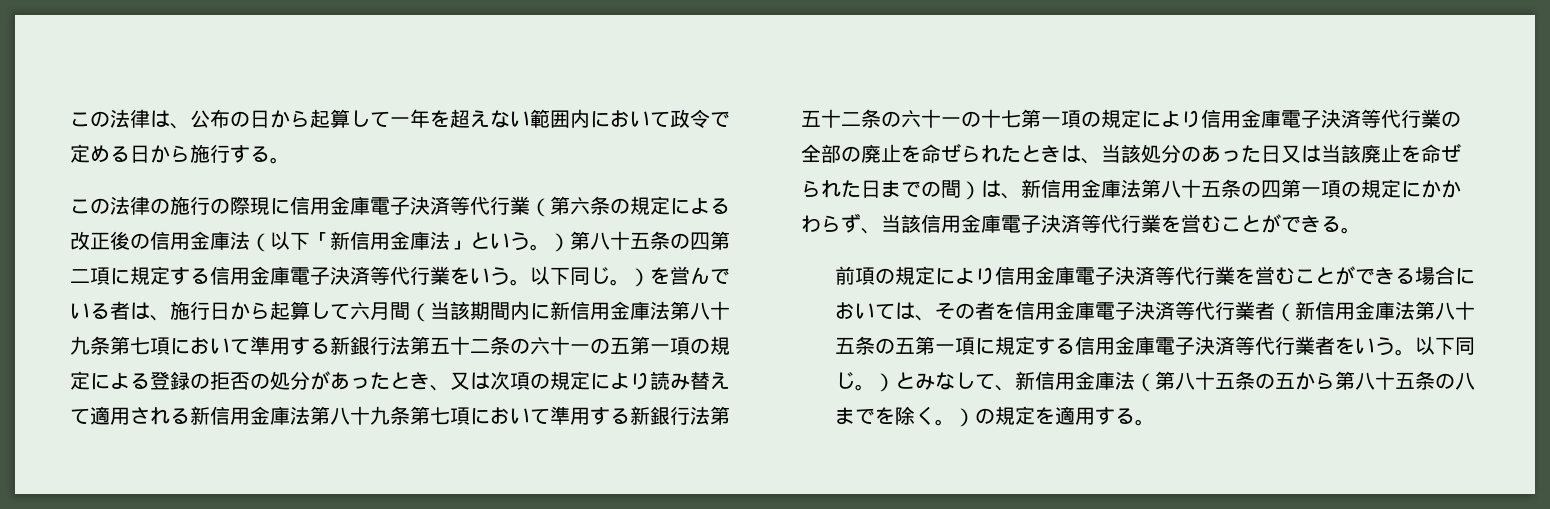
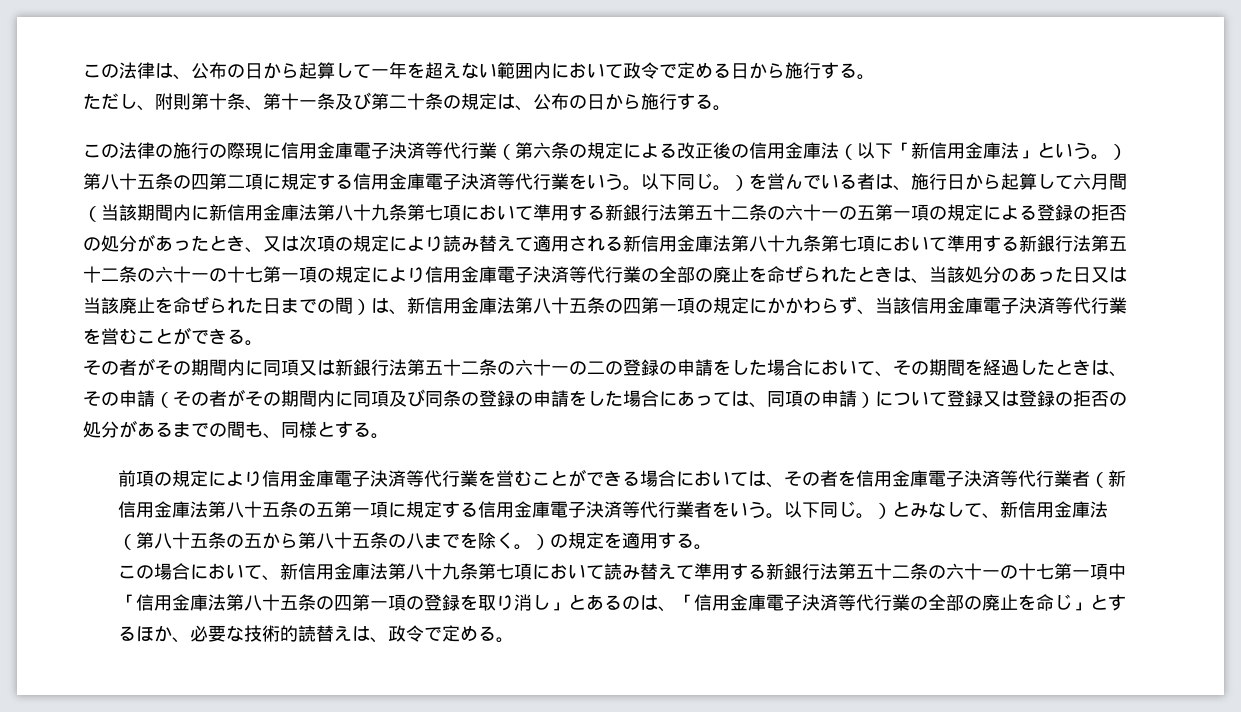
+ ただし、附則第十条、第十一条及び第二十条の規定は、公布の日から施行する。
+ その者がその期間内に同項又は新銀行法第五十二条の六十一の二の登録の申請をした場合において、その期間を経過したときは、その申請（その者がその期間内に同項及び同条の登録の申請をした場合にあっては、同項の申請）について登録又は登録の拒否の処分があるまでの間も、同様とする。
+ この場合において、新信用金庫法第八十九条第七項において読み替えて準用する新銀行法第五十二条の六十一の十七第一項中「信用金庫法第八十五条の四第一項の登録を取り消し」とあるのは、「信用金庫電子決済等代行業の全部の廃止を命じ」とするほか、必要な技術的読替えは、政令で定める。

